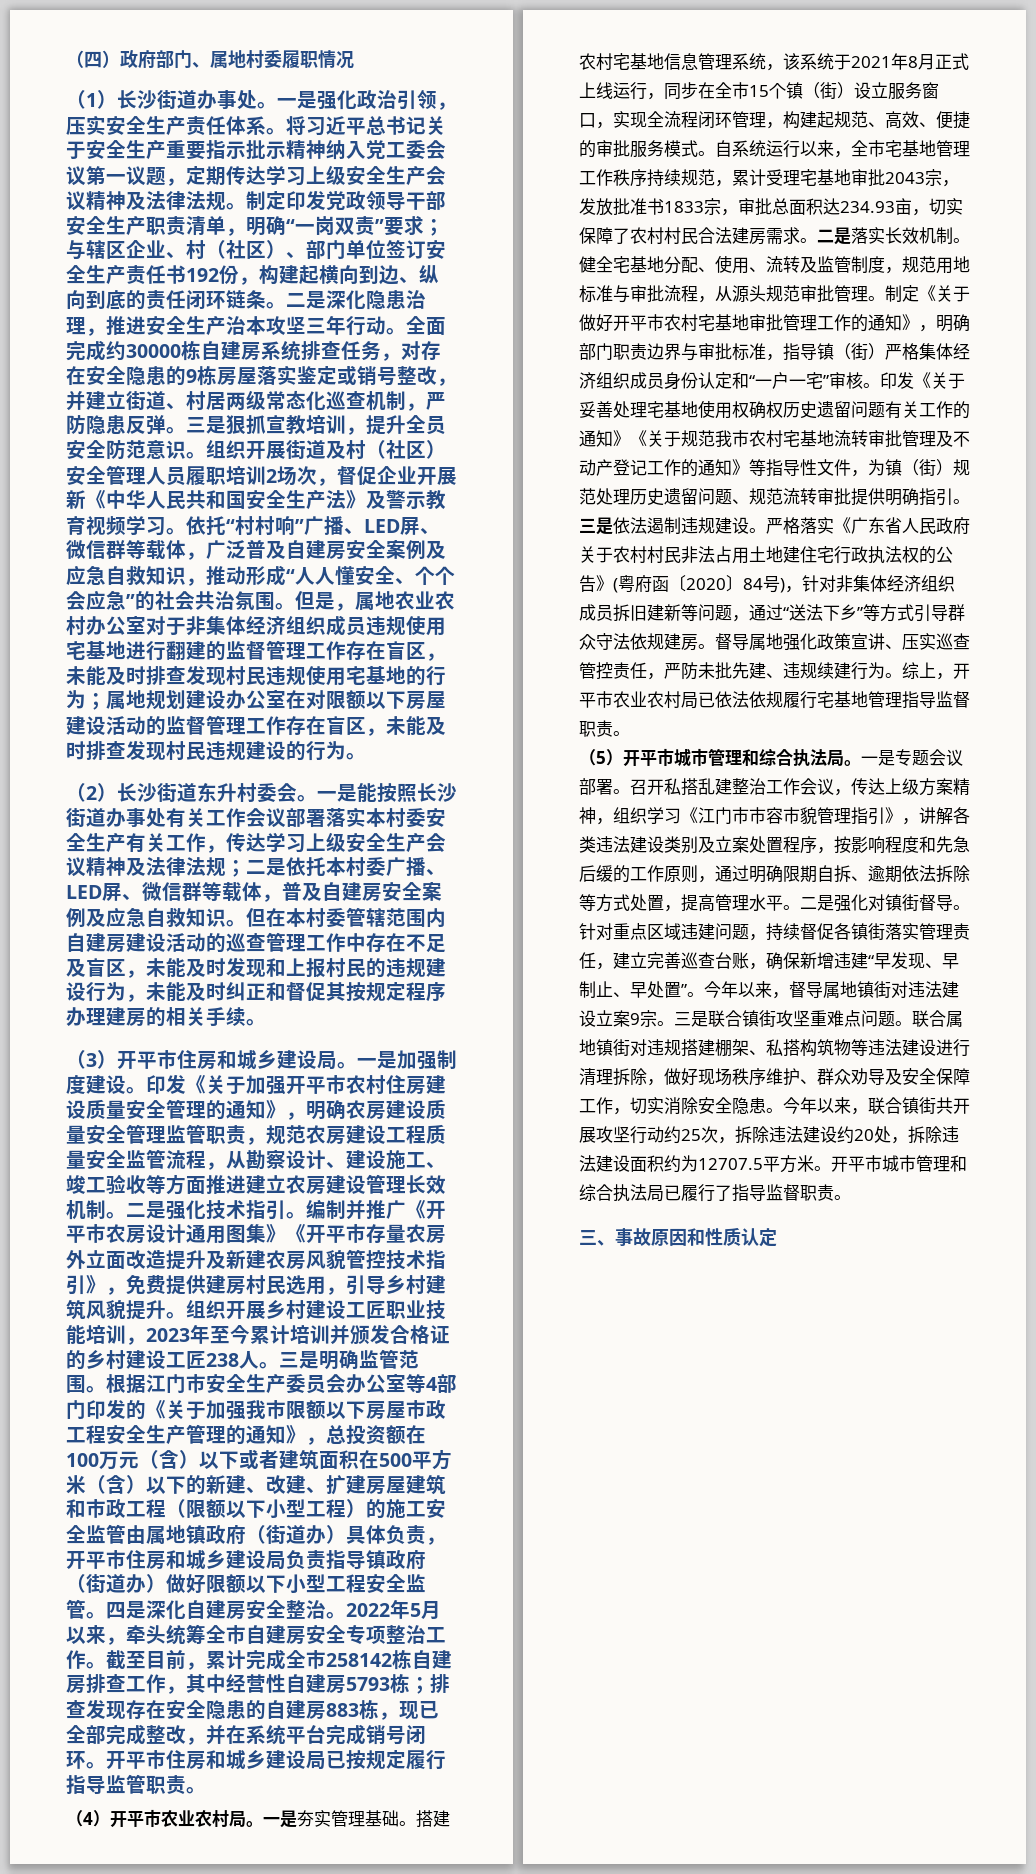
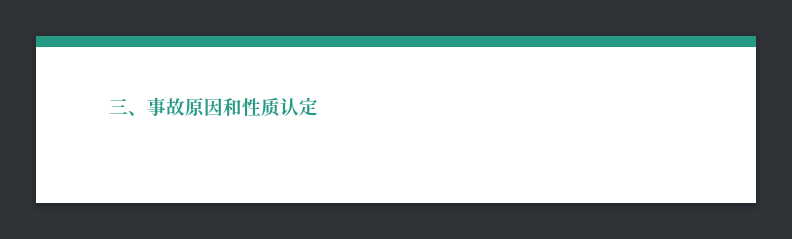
- （四）政府部门、属地村委履职情况
- （1）长沙街道办事处。一是强化政治引领，压实安全生产责任体系。将习近平总书记关于安全生产重要指示批示精神纳入党工委会议第一议题，定期传达学习上级安全生产会议精神及法律法规。制定印发党政领导干部安全生产职责清单，明确“一岗双责”要求；与辖区企业、村（社区）、部门单位签订安全生产责任书192份，构建起横向到边、纵向到底的责任闭环链条。二是深化隐患治理，推进安全生产治本攻坚三年行动。全面完成约30000栋自建房系统排查任务，对存在安全隐患的9栋房屋落实鉴定或销号整改，并建立街道、村居两级常态化巡查机制，严防隐患反弹。三是狠抓宣教培训，提升全员安全防范意识。组织开展街道及村（社区）安全管理人员履职培训2场次，督促企业开展新《中华人民共和国安全生产法》及警示教育视频学习。依托“村村响”广播、LED屏、微信群等载体，广泛普及自建房安全案例及应急自救知识，推动形成“人人懂安全、个个会应急”的社会共治氛围。但是，属地农业农村办公室对于非集体经济组织成员违规使用宅基地进行翻建的监督管理工作存在盲区，未能及时排查发现村民违规使用宅基地的行为；属地规划建设办公室在对限额以下房屋建设活动的监督管理工作存在盲区，未能及时排查发现村民违规建设的行为。
- （2）长沙街道东升村委会。一是能按照长沙街道办事处有关工作会议部署落实本村委安全生产有关工作，传达学习上级安全生产会议精神及法律法规；二是依托本村委广播、LED屏、微信群等载体，普及自建房安全案例及应急自救知识。但在本村委管辖范围内自建房建设活动的巡查管理工作中存在不足及盲区，未能及时发现和上报村民的违规建设行为，未能及时纠正和督促其按规定程序办理建房的相关手续。
- （3）开平市住房和城乡建设局。一是加强制度建设。印发《关于加强开平市农村住房建设质量安全管理的通知》，明确农房建设质量安全管理监管职责，规范农房建设工程质量安全监管流程，从勘察设计、建设施工、竣工验收等方面推进建立农房建设管理长效机制。二是强化技术指引。编制并推广《开平市农房设计通用图集》《开平市存量农房外立面改造提升及新建农房风貌管控技术指引》，免费提供建房村民选用，引导乡村建筑风貌提升。组织开展乡村建设工匠职业技能培训，2023年至今累计培训并颁发合格证的乡村建设工匠238人。三是明确监管范围。根据江门市安全生产委员会办公室等4部门印发的《关于加强我市限额以下房屋市政工程安全生产管理的通知》，总投资额在100万元（含）以下或者建筑面积在500平方米（含）以下的新建、改建、扩建房屋建筑和市政工程（限额以下小型工程）的施工安全监管由属地镇政府（街道办）具体负责，开平市住房和城乡建设局负责指导镇政府（街道办）做好限额以下小型工程安全监管。四是深化自建房安全整治。2022年5月以来，牵头统筹全市自建房安全专项整治工作。截至目前，累计完成全市258142栋自建房排查工作，其中经营性自建房5793栋；排查发现存在安全隐患的自建房883栋，现已全部完成整改，并在系统平台完成销号闭环。开平市住房和城乡建设局已按规定履行指导监管职责。
- （4）开平市农业农村局。一是夯实管理基础。搭建农村宅基地信息管理系统，该系统于2021年8月正式上线运行，同步在全市15个镇（街）设立服务窗口，实现全流程闭环管理，构建起规范、高效、便捷的审批服务模式。自系统运行以来，全市宅基地管理工作秩序持续规范，累计受理宅基地审批2043宗，发放批准书1833宗，审批总面积达234.93亩，切实保障了农村村民合法建房需求。二是落实长效机制。健全宅基地分配、使用、流转及监管制度，规范用地标准与审批流程，从源头规范审批管理。制定《关于做好开平市农村宅基地审批管理工作的通知》，明确部门职责边界与审批标准，指导镇（街）严格集体经济组织成员身份认定和“一户一宅”审核。印发《关于妥善处理宅基地使用权确权历史遗留问题有关工作的通知》《关于规范我市农村宅基地流转审批管理及不动产登记工作的通知》等指导性文件，为镇（街）规范处理历史遗留问题、规范流转审批提供明确指引。三是依法遏制违规建设。严格落实《广东省人民政府关于农村村民非法占用土地建住宅行政执法权的公告》(粤府函〔2020〕84号)，针对非集体经济组织成员拆旧建新等问题，通过“送法下乡”等方式引导群众守法依规建房。督导属地强化政策宣讲、压实巡查管控责任，严防未批先建、违规续建行为。综上，开平市农业农村局已依法依规履行宅基地管理指导监督职责。
- （5）开平市城市管理和综合执法局。一是专题会议部署。召开私搭乱建整治工作会议，传达上级方案精神，组织学习《江门市市容市貌管理指引》，讲解各类违法建设类别及立案处置程序，按影响程度和先急后缓的工作原则，通过明确限期自拆、逾期依法拆除等方式处置，提高管理水平。二是强化对镇街督导。针对重点区域违建问题，持续督促各镇街落实管理责任，建立完善巡查台账，确保新增违建“早发现、早制止、早处置”。今年以来，督导属地镇街对违法建设立案9宗。三是联合镇街攻坚重难点问题。联合属地镇街对违规搭建棚架、私搭构筑物等违法建设进行清理拆除，做好现场秩序维护、群众劝导及安全保障工作，切实消除安全隐患。今年以来，联合镇街共开展攻坚行动约25次，拆除违法建设约20处，拆除违法建设面积约为12707.5平方米。开平市城市管理和综合执法局已履行了指导监督职责。

